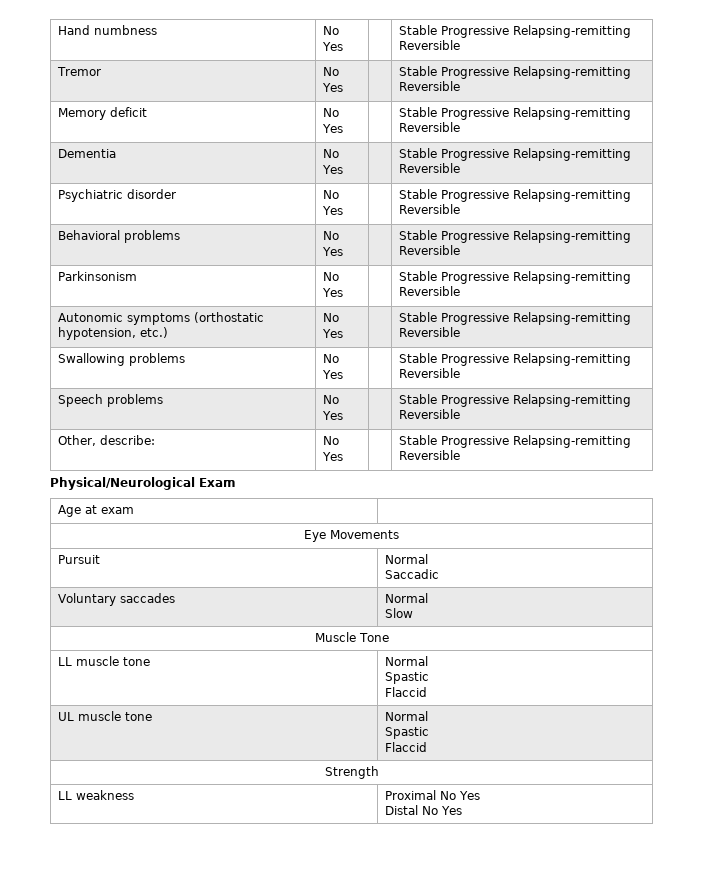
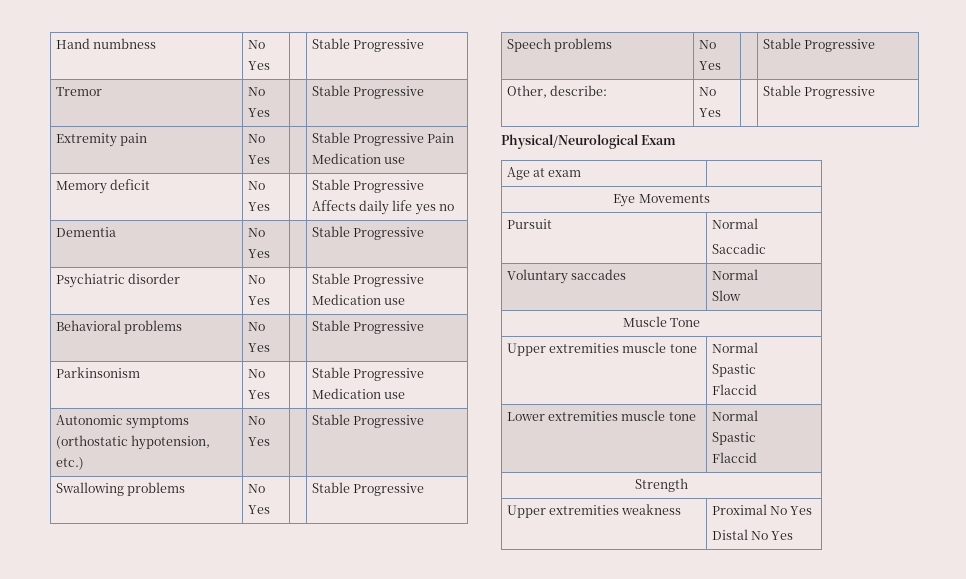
- Hand numbness | No Yes | | Stable Progressive Relapsing-remitting Reversible
+ Hand numbness | No Yes | | Stable Progressive
- Tremor | No Yes | | Stable Progressive Relapsing-remitting Reversible
+ Tremor | No Yes | | Stable Progressive
+ Extremity pain | No Yes | | Stable Progressive Pain Medication use
- Memory deficit | No Yes | | Stable Progressive Relapsing-remitting Reversible
+ Memory deficit | No Yes | | Stable Progressive Affects daily life yes no
- Dementia | No Yes | | Stable Progressive Relapsing-remitting Reversible
+ Dementia | No Yes | | Stable Progressive
- Psychiatric disorder | No Yes | | Stable Progressive Relapsing-remitting Reversible
+ Psychiatric disorder | No Yes | | Stable Progressive Medication use
- Behavioral problems | No Yes | | Stable Progressive Relapsing-remitting Reversible
+ Behavioral problems | No Yes | | Stable Progressive
- Parkinsonism | No Yes | | Stable Progressive Relapsing-remitting Reversible
+ Parkinsonism | No Yes | | Stable Progressive Medication use
- Autonomic symptoms (orthostatic hypotension, etc.) | No Yes | | Stable Progressive Relapsing-remitting Reversible
+ Autonomic symptoms (orthostatic hypotension, etc.) | No Yes | | Stable Progressive
- Swallowing problems | No Yes | | Stable Progressive Relapsing-remitting Reversible
+ Swallowing problems | No Yes | | Stable Progressive
- Speech problems | No Yes | | Stable Progressive Relapsing-remitting Reversible
+ Speech problems | No Yes | | Stable Progressive
- Other, describe: | No Yes | | Stable Progressive Relapsing-remitting Reversible
+ Other, describe: | No Yes | | Stable Progressive
- LL muscle tone | Normal
+ Upper extremities muscle tone | Normal
  Spastic
  Flaccid
- UL muscle tone | Normal
+ Lower extremities muscle tone | Normal
- LL weakness | Proximal No Yes
+ Upper extremities weakness | Proximal No Yes

